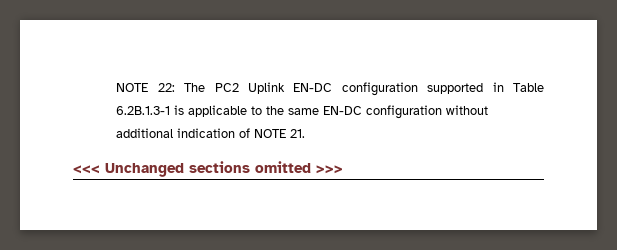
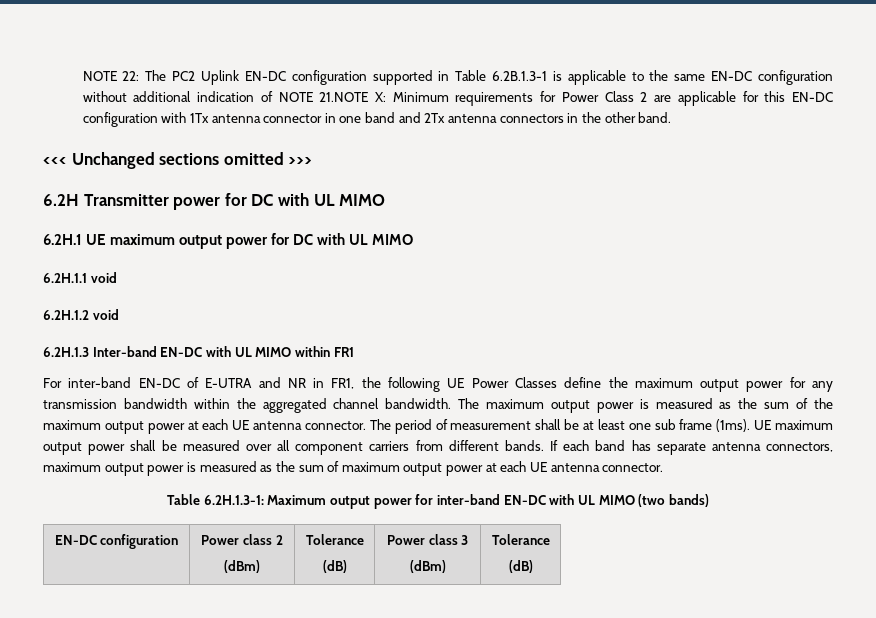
- NOTE 22: The PC2 Uplink EN-DC configuration supported in Table 6.2B.1.3-1 is applicable to the same EN-DC configuration without additional indication of NOTE 21.
+ NOTE 22: The PC2 Uplink EN-DC configuration supported in Table 6.2B.1.3-1 is applicable to the same EN-DC configuration without additional indication of NOTE 21.NOTE X: Minimum requirements for Power Class 2 are applicable for this EN-DC configuration with 1Tx antenna connector in one band and 2Tx antenna connectors in the other band.
+ 6.2H Transmitter power for DC with UL MIMO
+ 6.2H.1 UE maximum output power for DC with UL MIMO
+ 6.2H.1.1 void
+ 6.2H.1.2 void
+ 6.2H.1.3 Inter-band EN-DC with UL MIMO within FR1
+ For inter-band EN-DC of E-UTRA and NR in FR1, the following UE Power Classes define the maximum output power for any transmission bandwidth within the aggregated channel bandwidth. The maximum output power is measured as the sum of the maximum output power at each UE antenna connector. The period of measurement shall be at least one sub frame (1ms). UE maximum output power shall be measured over all component carriers from different bands. If each band has separate antenna connectors, maximum output power is measured as the sum of maximum output power at each UE antenna connector.
+ Table 6.2H.1.3-1: Maximum output power for inter-band EN-DC with UL MIMO (two bands)
+ EN-DC configuration | Power class 2
+ (dBm) | Tolerance
+ (dB) | Power class 3
+ (dBm) | Tolerance
+ (dB)

